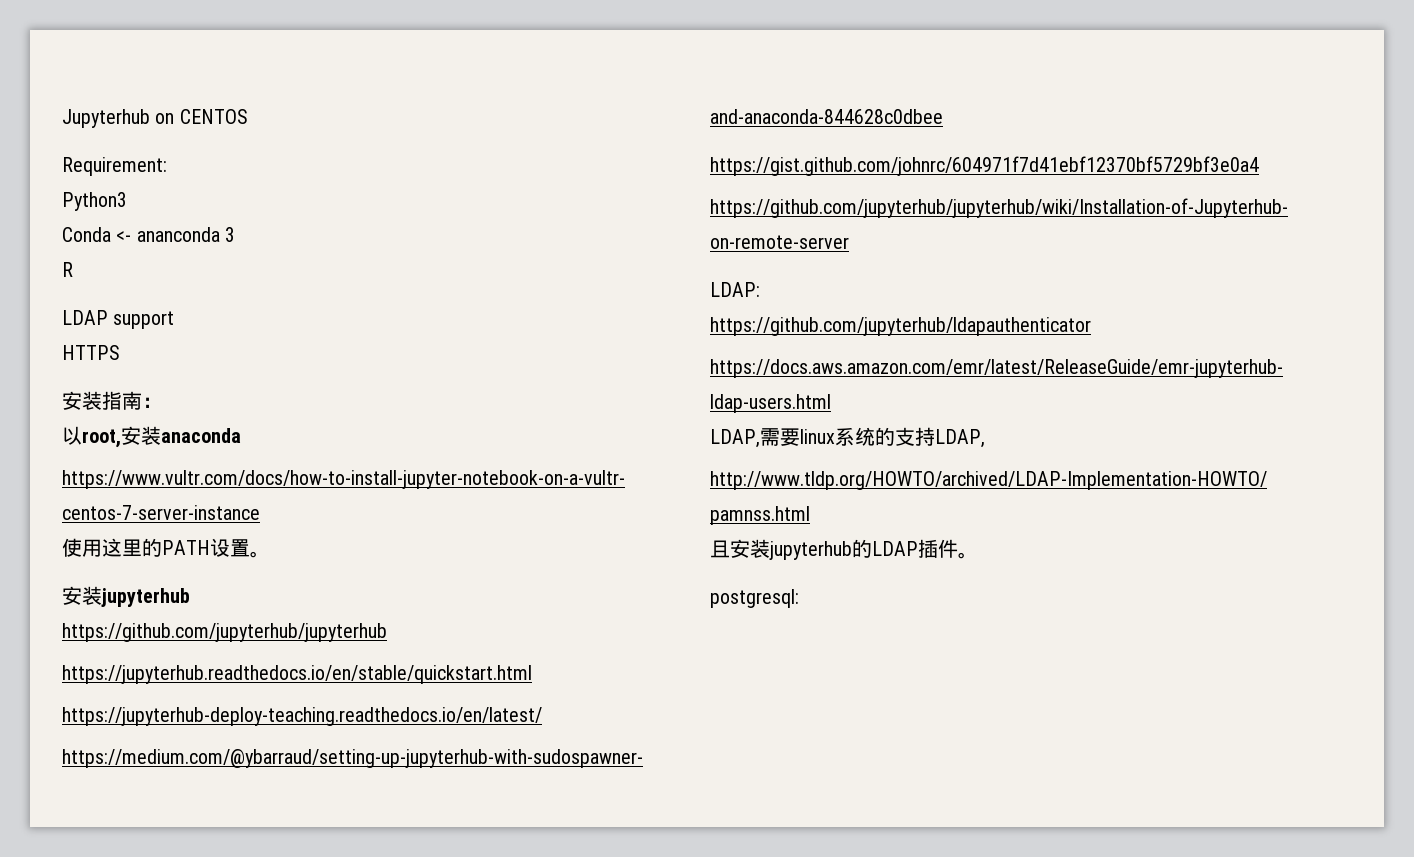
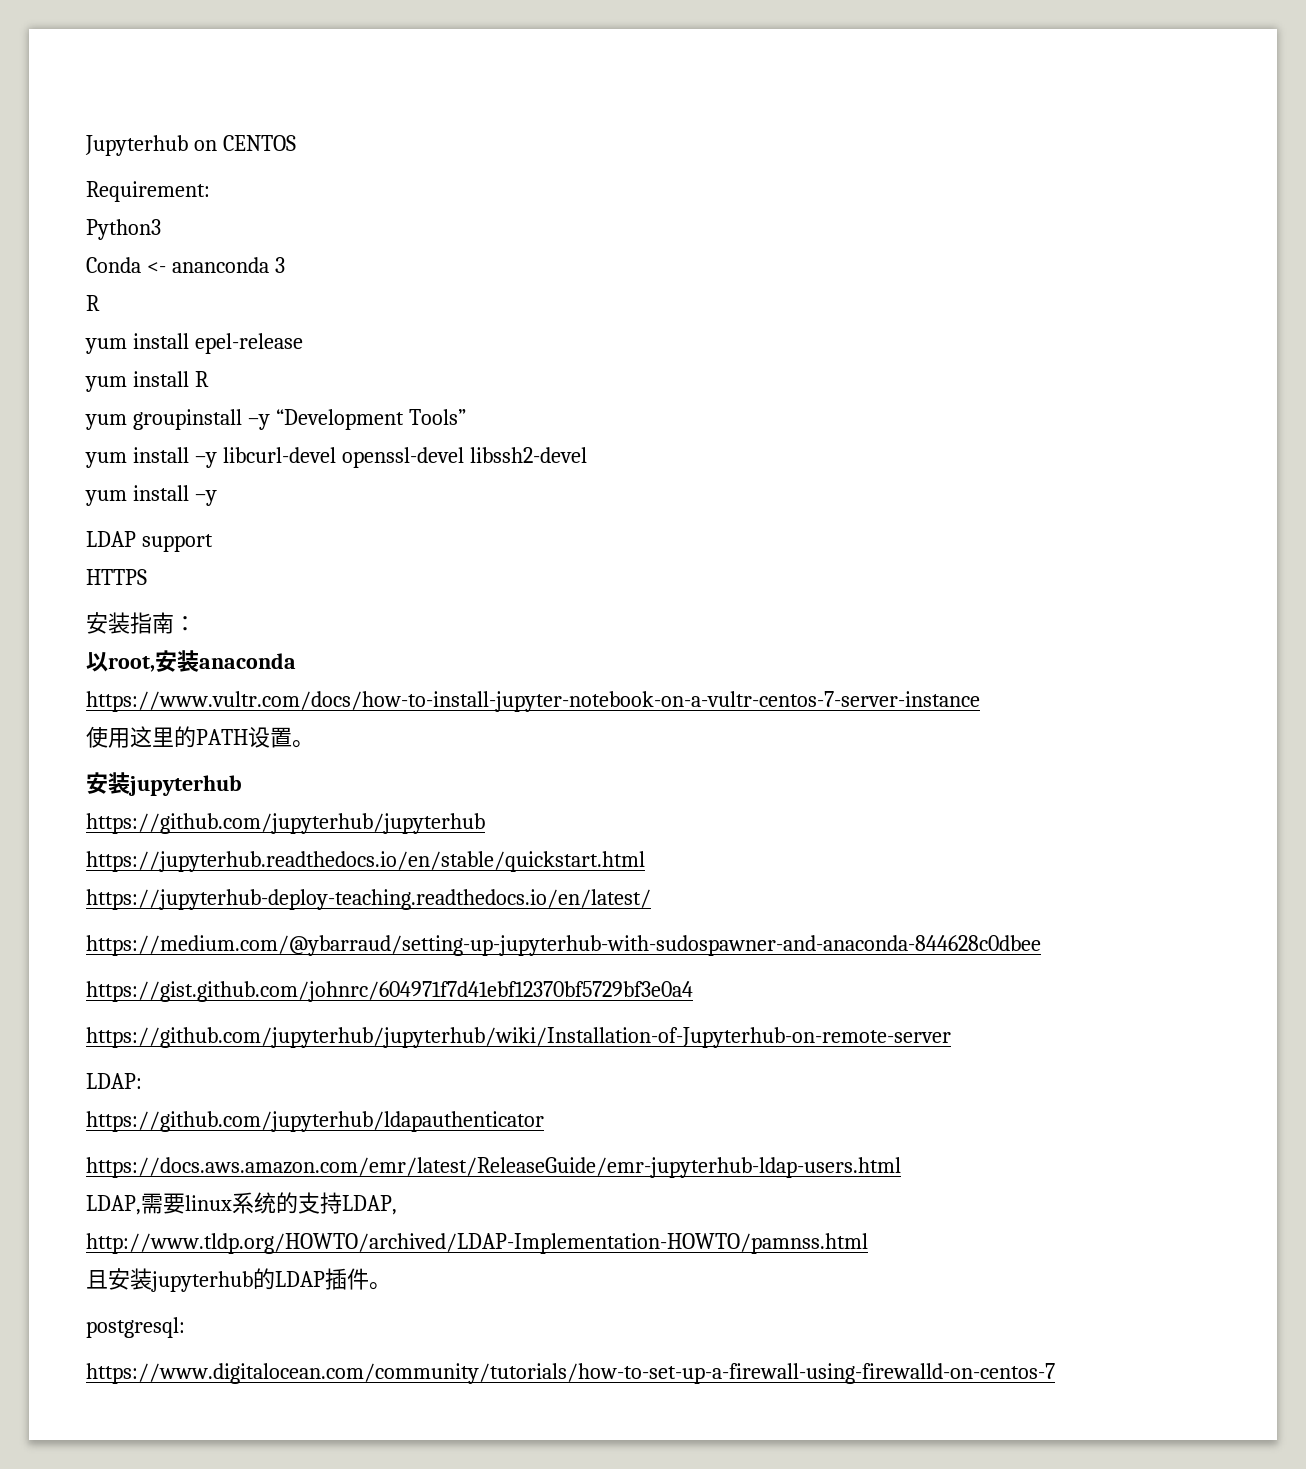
+ yum install epel-release
+ yum install R
+ yum groupinstall –y “Development Tools”
+ yum install –y libcurl-devel openssl-devel libssh2-devel
+ yum install –y
+ https://www.digitalocean.com/community/tutorials/how-to-set-up-a-firewall-using-firewalld-on-centos-7

